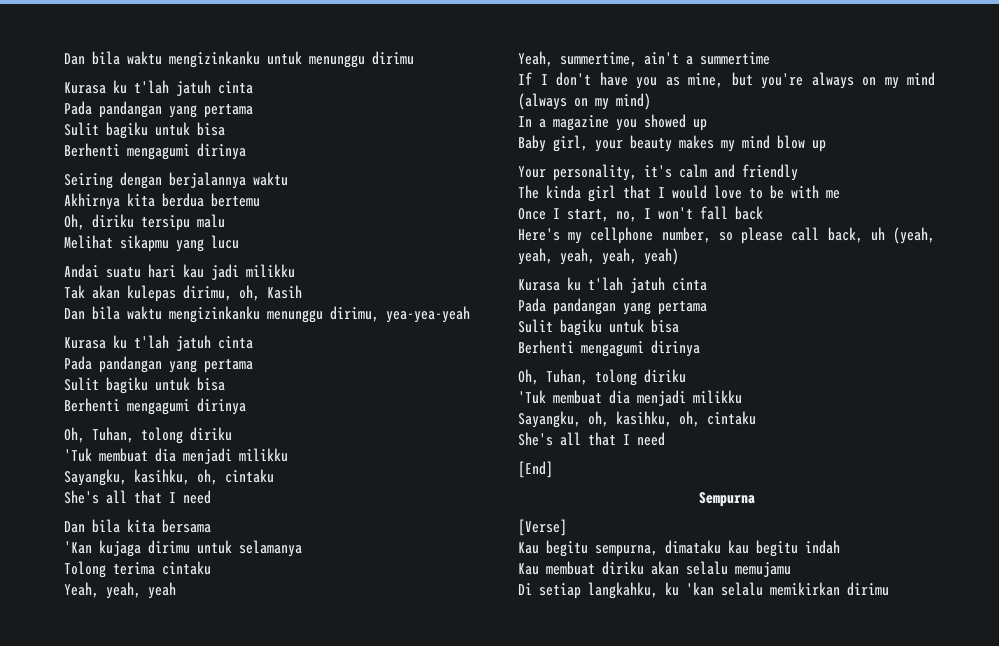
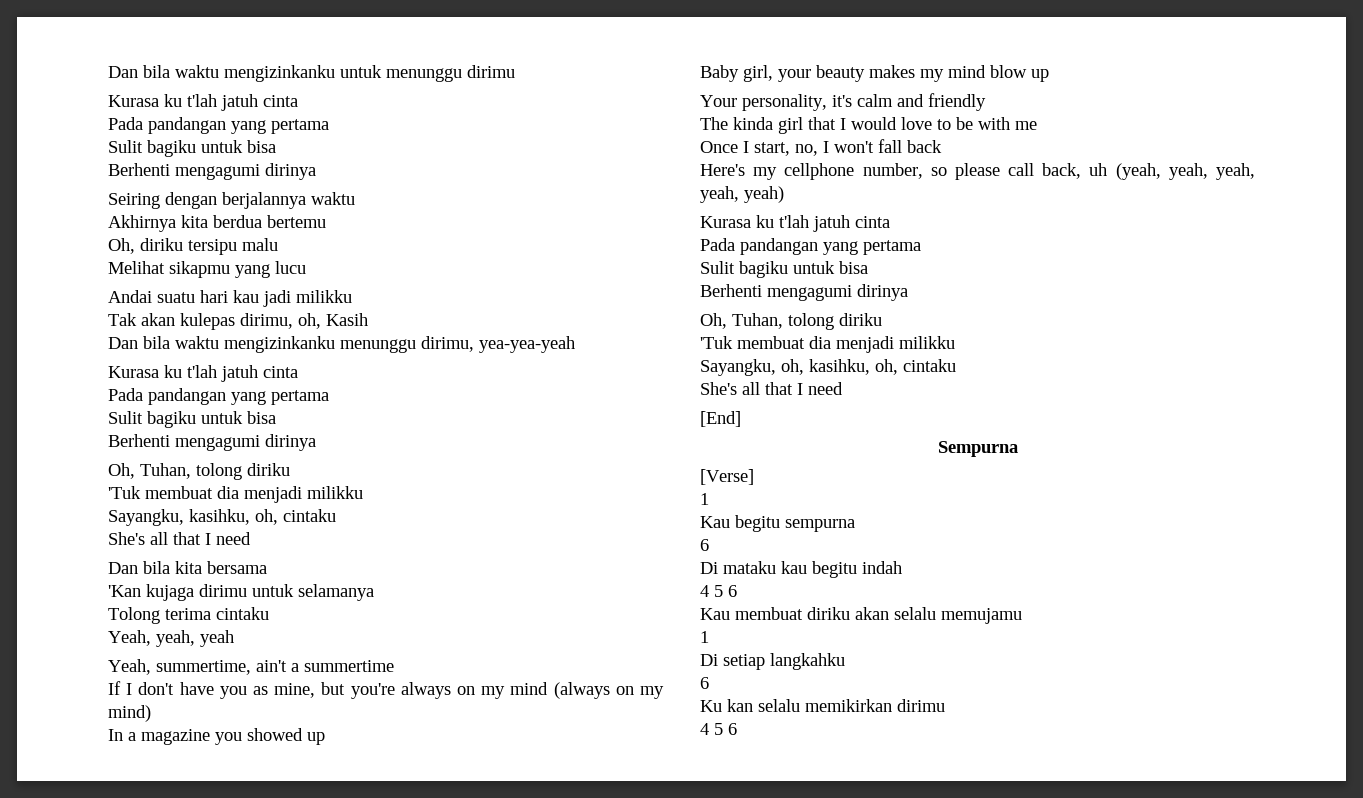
  [Verse]
+ 1
- Kau begitu sempurna, dimataku kau begitu indah
+ Kau begitu sempurna
+ 6
+ Di mataku kau begitu indah
+ 4 5 6
  Kau membuat diriku akan selalu memujamu
+ 1
- Di setiap langkahku, ku 'kan selalu memikirkan dirimu
+ Di setiap langkahku
+ 6
+ Ku kan selalu memikirkan dirimu
+ 4 5 6

